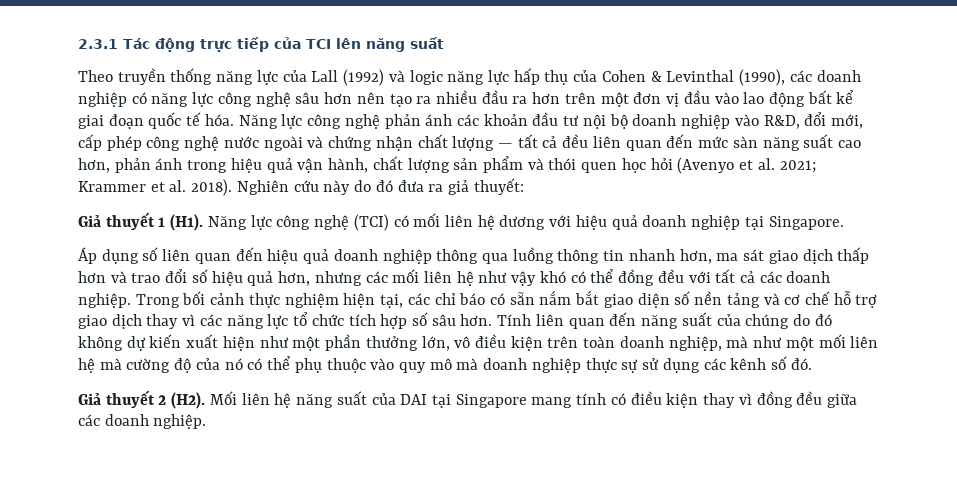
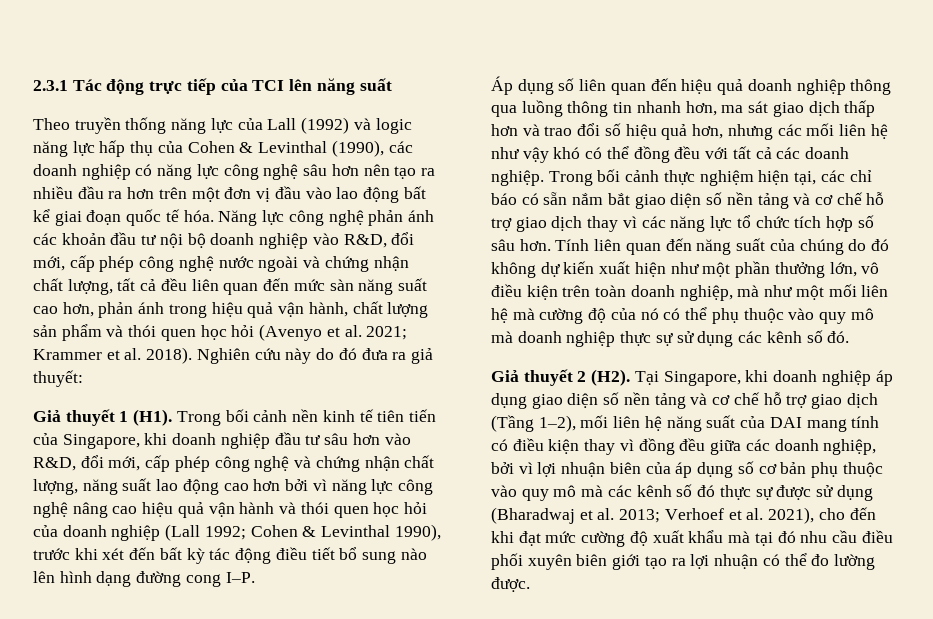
- Năng lực công nghệ phản ánh các khoản đầu tư nội bộ doanh nghiệp vào R&D, đổi mới, cấp phép công nghệ nước ngoài và chứng nhận chất lượng — tất cả đều liên quan đến mức sàn năng suất cao hơn, phản ánh trong hiệu quả vận hành, chất lượng sản phẩm và thói quen học hỏi (Avenyo et al. 2021;
+ Năng lực công nghệ phản ánh các khoản đầu tư nội bộ doanh nghiệp vào R&D, đổi mới, cấp phép công nghệ nước ngoài và chứng nhận chất lượng, tất cả đều liên quan đến mức sàn năng suất cao hơn, phản ánh trong hiệu quả vận hành, chất lượng sản phẩm và thói quen học hỏi (Avenyo et al. 2021;
- Giả thuyết 1 (H1). Năng lực công nghệ (TCI) có mối liên hệ dương với hiệu quả doanh nghiệp tại Singapore.
+ Giả thuyết 1 (H1). Trong bối cảnh nền kinh tế tiên tiến của Singapore, khi doanh nghiệp đầu tư sâu hơn vào R&D, đổi mới, cấp phép công nghệ và chứng nhận chất lượng, năng suất lao động cao hơn bởi vì năng lực công nghệ nâng cao hiệu quả vận hành và thói quen học hỏi của doanh nghiệp (Lall 1992; Cohen & Levinthal 1990), trước khi xét đến bất kỳ tác động điều tiết bổ sung nào lên hình dạng đường cong I–P.
- Giả thuyết 2 (H2). Mối liên hệ năng suất của DAI tại Singapore mang tính có điều kiện thay vì đồng đều giữa các doanh nghiệp.
+ Giả thuyết 2 (H2). Tại Singapore, khi doanh nghiệp áp dụng giao diện số nền tảng và cơ chế hỗ trợ giao dịch (Tầng 1–2), mối liên hệ năng suất của DAI mang tính có điều kiện thay vì đồng đều giữa các doanh nghiệp, bởi vì lợi nhuận biên của áp dụng số cơ bản phụ thuộc vào quy mô mà các kênh số đó thực sự được sử dụng (Bharadwaj et al. 2013; Verhoef et al. 2021), cho đến khi đạt mức cường độ xuất khẩu mà tại đó nhu cầu điều phối xuyên biên giới tạo ra lợi nhuận có thể đo lường được.

